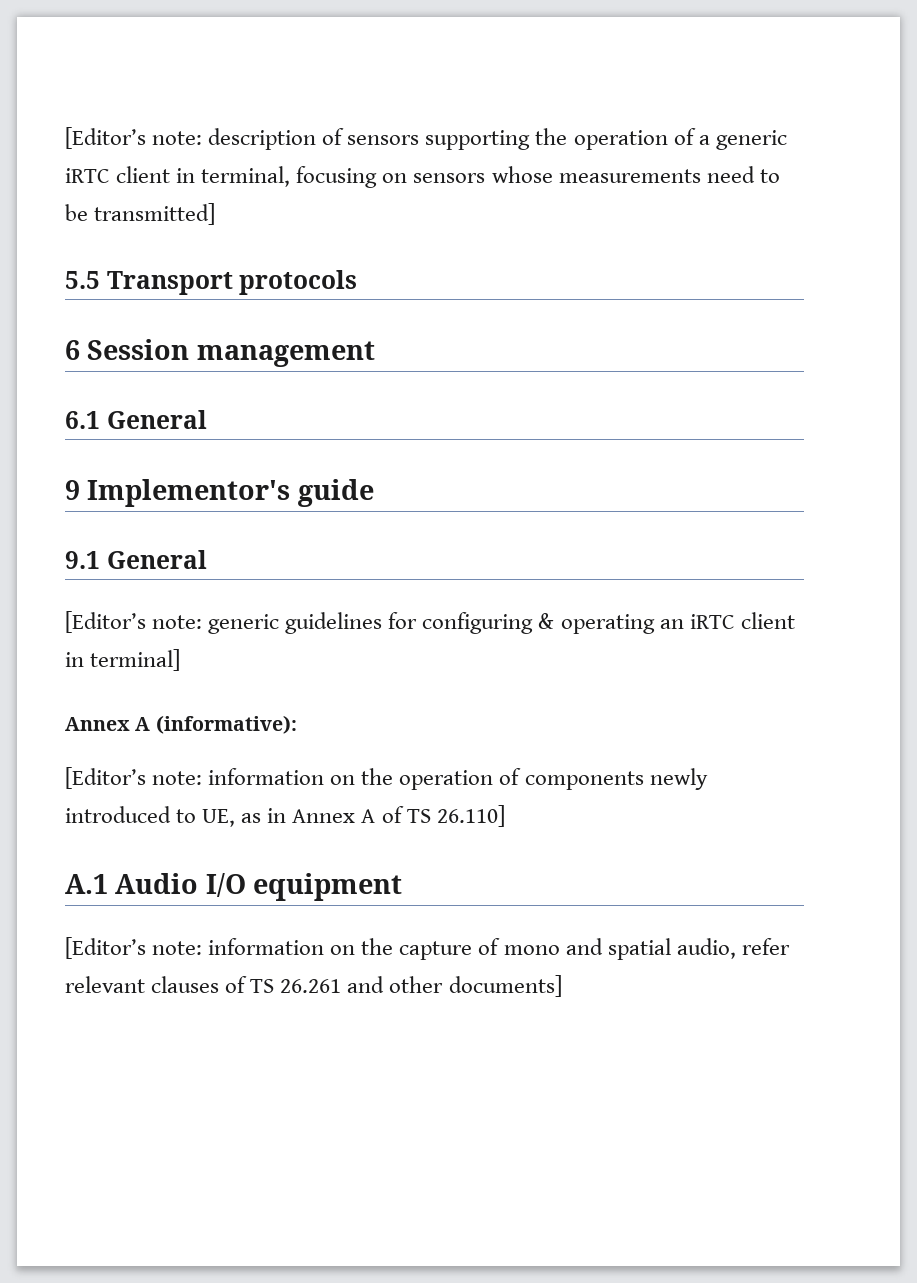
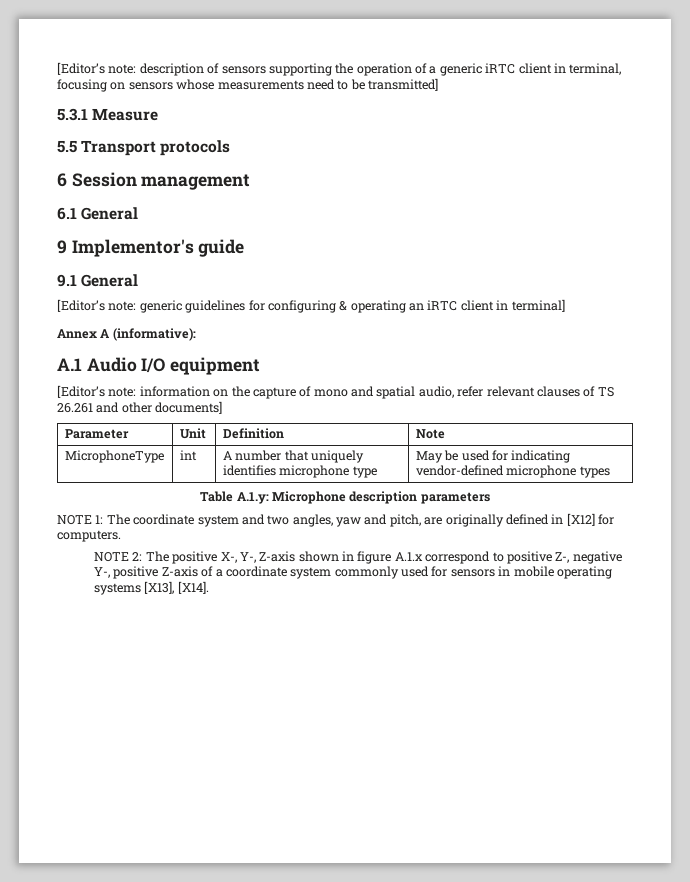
+ 5.3.1 Measure
- [Editor’s note: information on the operation of components newly introduced to UE, as in Annex A of TS 26.110]
+ Parameter | Unit | Definition | Note
+ MicrophoneType | int | A number that uniquely identifies microphone type | May be used for indicating vendor-defined microphone types
+ Table A.1.y: Microphone description parameters
+ NOTE 1: The coordinate system and two angles, yaw and pitch, are originally defined in [X12] for computers.
+ NOTE 2: The positive X-, Y-, Z-axis shown in figure A.1.x correspond to positive Z-, negative Y-, positive Z-axis of a coordinate system commonly used for sensors in mobile operating systems [X13], [X14].

